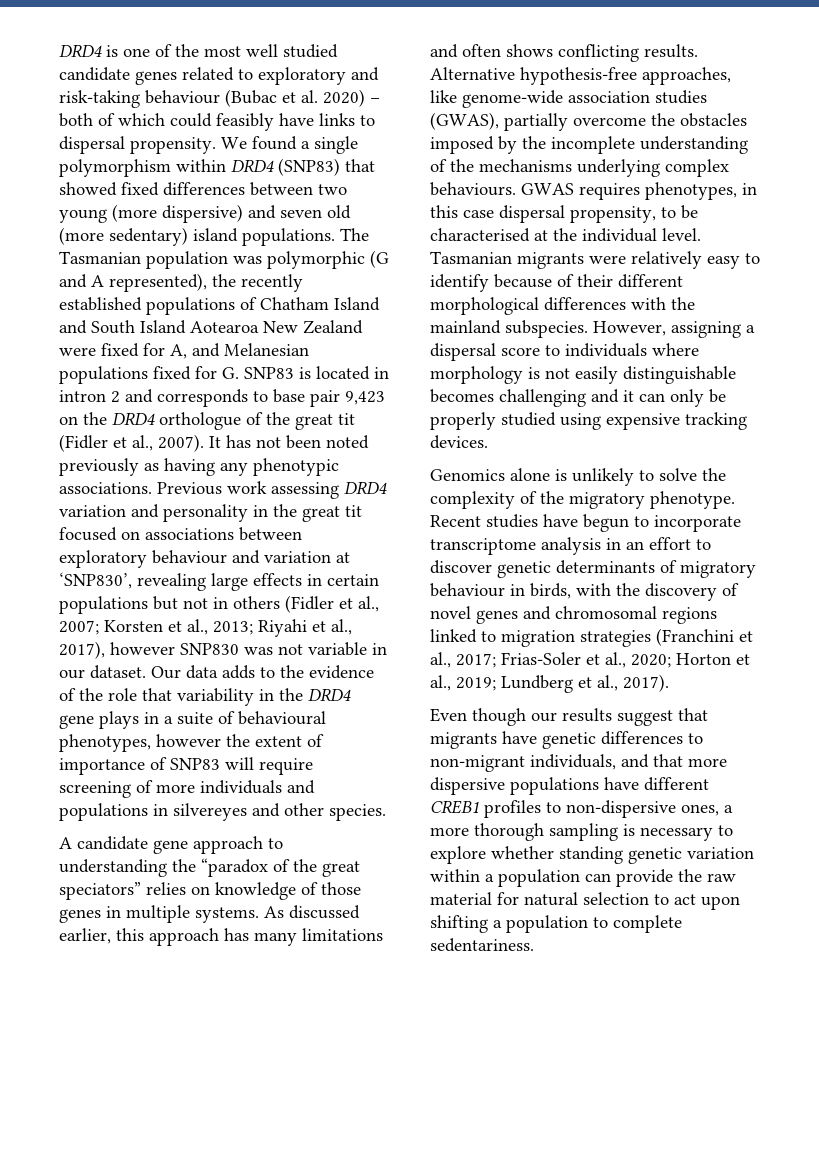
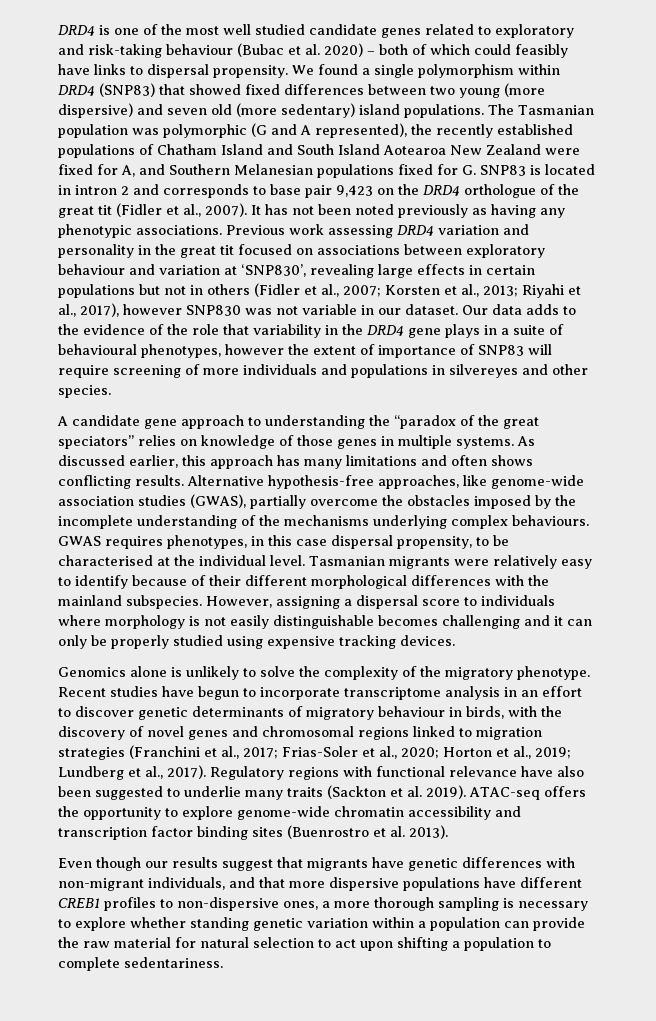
- The Tasmanian population was polymorphic (G and A represented), the recently established populations of Chatham Island and South Island Aotearoa New Zealand were fixed for A, and Melanesian populations fixed for G. SNP83 is located in intron 2 and corresponds to base pair 9,423 on the DRD4 orthologue of the great tit (Fidler et al., 2007).
+ The Tasmanian population was polymorphic (G and A represented), the recently established populations of Chatham Island and South Island Aotearoa New Zealand were fixed for A, and Southern Melanesian populations fixed for G. SNP83 is located in intron 2 and corresponds to base pair 9,423 on the DRD4 orthologue of the great tit (Fidler et al., 2007).
+ Regulatory regions with functional relevance have also been suggested to underlie many traits (Sackton et al. 2019). ATAC-seq offers the opportunity to explore genome-wide chromatin accessibility and transcription factor binding sites (Buenrostro et al. 2013).
- Even though our results suggest that migrants have genetic differences to non-migrant individuals, and that more dispersive populations have different CREB1 profiles to non-dispersive ones, a more thorough sampling is necessary to explore whether standing genetic variation within a population can provide the raw material for natural selection to act upon shifting a population to complete sedentariness.
+ Even though our results suggest that migrants have genetic differences with non-migrant individuals, and that more dispersive populations have different CREB1 profiles to non-dispersive ones, a more thorough sampling is necessary to explore whether standing genetic variation within a population can provide the raw material for natural selection to act upon shifting a population to complete sedentariness.

